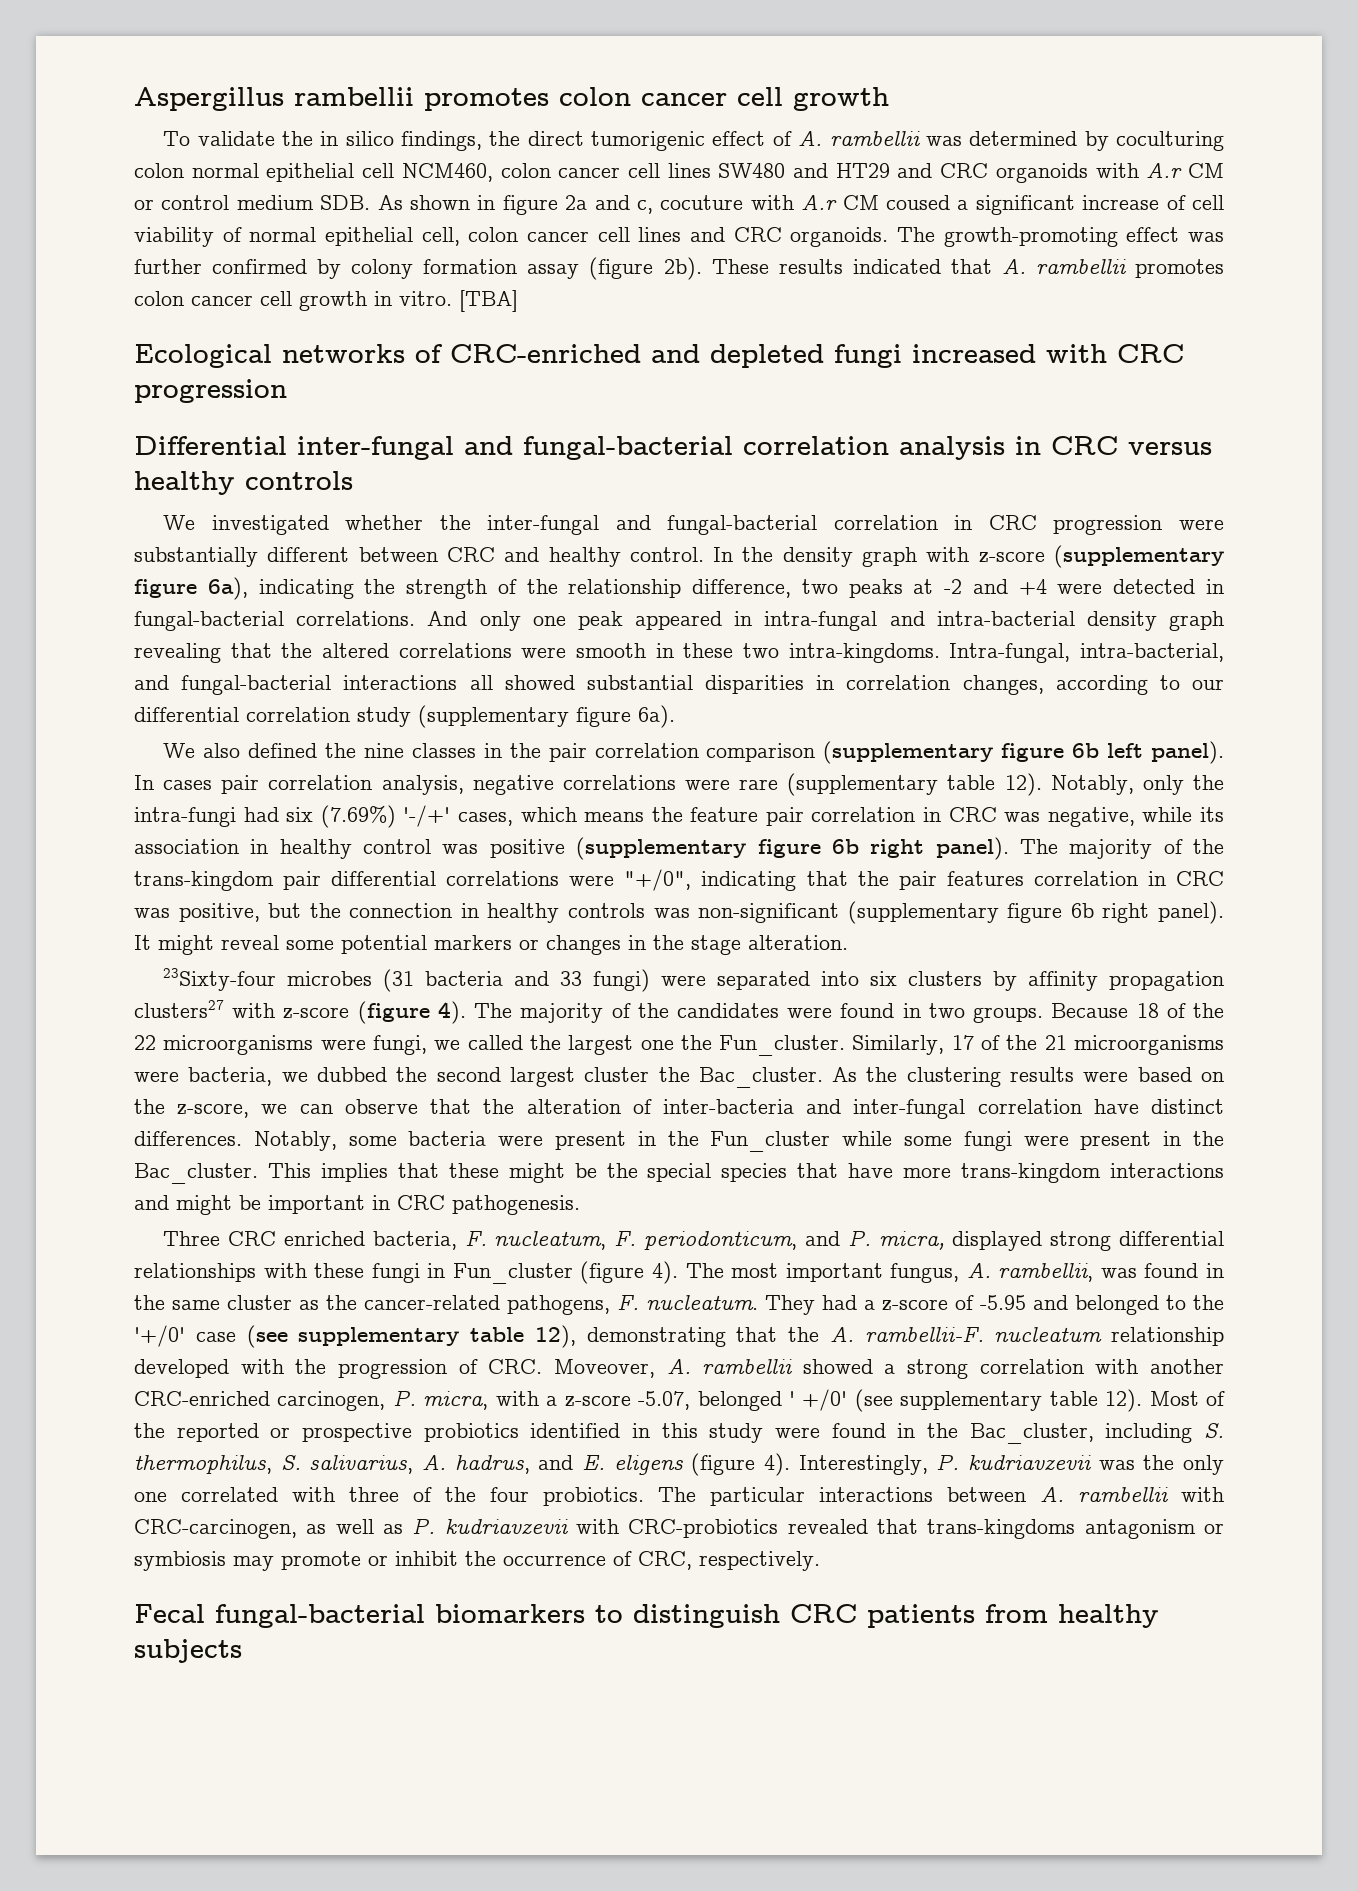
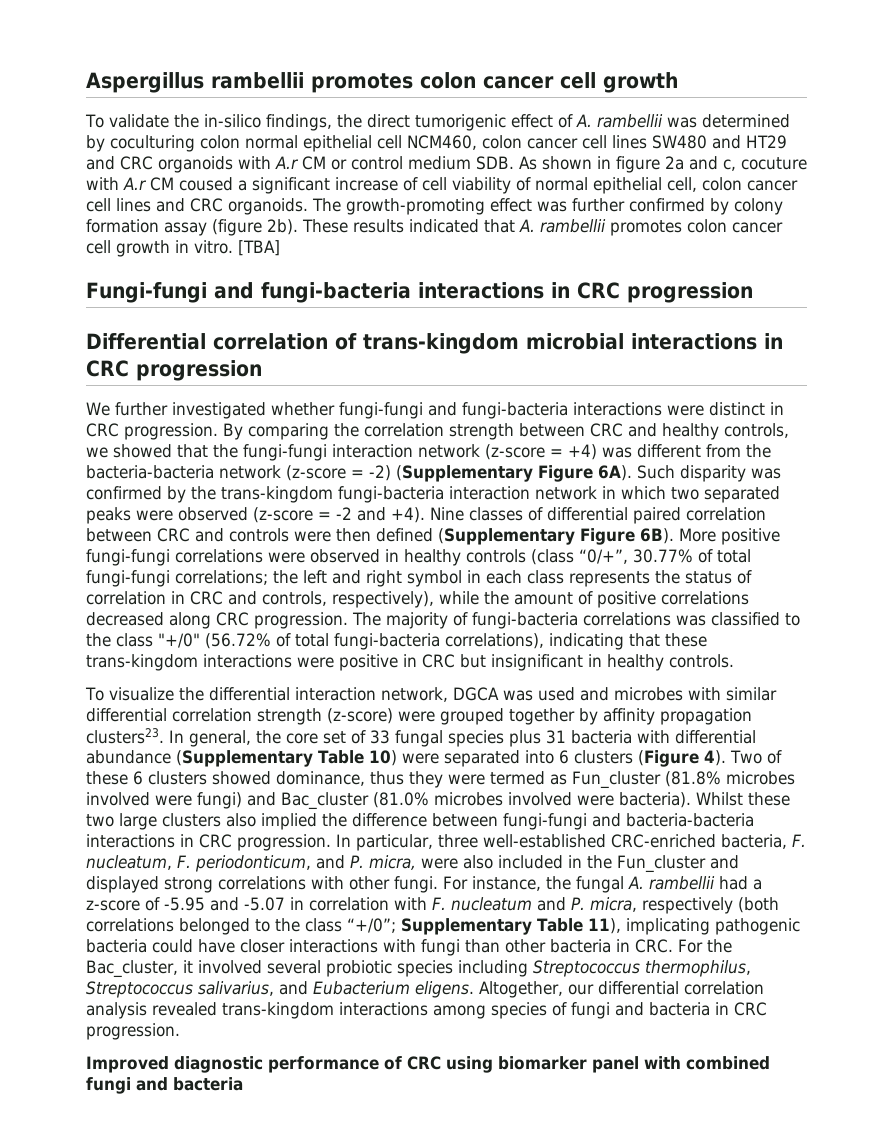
- To validate the in silico findings, the direct tumorigenic effect of A. rambellii was determined by coculturing colon normal epithelial cell NCM460, colon cancer cell lines SW480 and HT29 and CRC organoids with A.r CM or control medium SDB. As shown in figure 2a and c, cocuture with A.r CM coused a significant increase of cell viability of normal epithelial cell, colon cancer cell lines and CRC organoids.
+ To validate the in-silico findings, the direct tumorigenic effect of A. rambellii was determined by coculturing colon normal epithelial cell NCM460, colon cancer cell lines SW480 and HT29 and CRC organoids with A.r CM or control medium SDB. As shown in figure 2a and c, cocuture with A.r CM coused a significant increase of cell viability of normal epithelial cell, colon cancer cell lines and CRC organoids.
- Ecological networks of CRC-enriched and depleted fungi increased with CRC progression
- Differential inter-fungal and fungal-bacterial correlation analysis in CRC versus healthy controls
- We investigated whether the inter-fungal and fungal-bacterial correlation in CRC progression were substantially different between CRC and healthy control. In the density graph with z-score (supplementary figure 6a), indicating the strength of the relationship difference, two peaks at -2 and +4 were detected in fungal-bacterial correlations. And only one peak appeared in intra-fungal and intra-bacterial density graph revealing that the altered correlations were smooth in these two intra-kingdoms. Intra-fungal, intra-bacterial, and fungal-bacterial interactions all showed substantial disparities in correlation changes, according to our differential correlation study (supplementary figure 6a).
- We also defined the nine classes in the pair correlation comparison (supplementary figure 6b left panel). In cases pair correlation analysis, negative correlations were rare (supplementary table 12). Notably, only the intra-fungi had six (7.69%) '-/+' cases, which means the feature pair correlation in CRC was negative, while its association in healthy control was positive (supplementary figure 6b right panel). The majority of the trans-kingdom pair differential correlations were "+/0", indicating that the pair features correlation in CRC was positive, but the connection in healthy controls was non-significant (supplementary figure 6b right panel). It might reveal some potential markers or changes in the stage alteration.
- 23Sixty-four microbes (31 bacteria and 33 fungi) were separated into six clusters by affinity propagation clusters27 with z-score (figure 4). The majority of the candidates were found in two groups. Because 18 of the 22 microorganisms were fungi, we called the largest one the Fun_cluster. Similarly, 17 of the 21 microorganisms were bacteria, we dubbed the second largest cluster the Bac_cluster. As the clustering results were based on the z-score, we can observe that the alteration of inter-bacteria and inter-fungal correlation have distinct differences. Notably, some bacteria were present in the Fun_cluster while some fungi were present in the Bac_cluster. This implies that these might be the special species that have more trans-kingdom interactions and might be important in CRC pathogenesis.
- Three CRC enriched bacteria, F. nucleatum, F. periodonticum, and P. micra, displayed strong differential relationships with these fungi in Fun_cluster (figure 4). The most important fungus, A. rambellii, was found in the same cluster as the cancer-related pathogens, F. nucleatum. They had a z-score of -5.95 and belonged to the '+/0' case (see supplementary table 12), demonstrating that the A. rambellii-F. nucleatum relationship developed with the progression of CRC. Moveover, A. rambellii showed a strong correlation with another CRC-enriched carcinogen, P. micra, with a z-score -5.07, belonged ' +/0' (see supplementary table 12). Most of the reported or prospective probiotics identified in this study were found in the Bac_cluster, including S. thermophilus, S. salivarius, A. hadrus, and E. eligens (figure 4). Interestingly, P. kudriavzevii was the only one correlated with three of the four probiotics. The particular interactions between A. rambellii with CRC-carcinogen, as well as P. kudriavzevii with CRC-probiotics revealed that trans-kingdoms antagonism or symbiosis may promote or inhibit the occurrence of CRC, respectively.
- Fecal fungal-bacterial biomarkers to distinguish CRC patients from healthy subjects
+ Fungi-fungi and fungi-bacteria interactions in CRC progression
+ Differential correlation of trans-kingdom microbial interactions in CRC progression
+ We further investigated whether fungi-fungi and fungi-bacteria interactions were distinct in CRC progression. By comparing the correlation strength between CRC and healthy controls, we showed that the fungi-fungi interaction network (z-score = +4) was different from the bacteria-bacteria network (z-score = -2) (Supplementary Figure 6A). Such disparity was confirmed by the trans-kingdom fungi-bacteria interaction network in which two separated peaks were observed (z-score = -2 and +4). Nine classes of differential paired correlation between CRC and controls were then defined (Supplementary Figure 6B). More positive fungi-fungi correlations were observed in healthy controls (class “0/+”, 30.77% of total fungi-fungi correlations; the left and right symbol in each class represents the status of correlation in CRC and controls, respectively), while the amount of positive correlations decreased along CRC progression. The majority of fungi-bacteria correlations was classified to the class "+/0" (56.72% of total fungi-bacteria correlations), indicating that these trans-kingdom interactions were positive in CRC but insignificant in healthy controls.
+ To visualize the differential interaction network, DGCA was used and microbes with similar differential correlation strength (z-score) were grouped together by affinity propagation clusters23. In general, the core set of 33 fungal species plus 31 bacteria with differential abundance (Supplementary Table 10) were separated into 6 clusters (Figure 4). Two of these 6 clusters showed dominance, thus they were termed as Fun_cluster (81.8% microbes involved were fungi) and Bac_cluster (81.0% microbes involved were bacteria). Whilst these two large clusters also implied the difference between fungi-fungi and bacteria-bacteria interactions in CRC progression. In particular, three well-established CRC-enriched bacteria, F. nucleatum, F. periodonticum, and P. micra, were also included in the Fun_cluster and displayed strong correlations with other fungi. For instance, the fungal A. rambellii had a z-score of -5.95 and -5.07 in correlation with F. nucleatum and P. micra, respectively (both correlations belonged to the class “+/0”; Supplementary Table 11), implicating pathogenic bacteria could have closer interactions with fungi than other bacteria in CRC. For the Bac_cluster, it involved several probiotic species including Streptococcus thermophilus, Streptococcus salivarius, and Eubacterium eligens. Altogether, our differential correlation analysis revealed trans-kingdom interactions among species of fungi and bacteria in CRC progression.
+ Improved diagnostic performance of CRC using biomarker panel with combined fungi and bacteria

